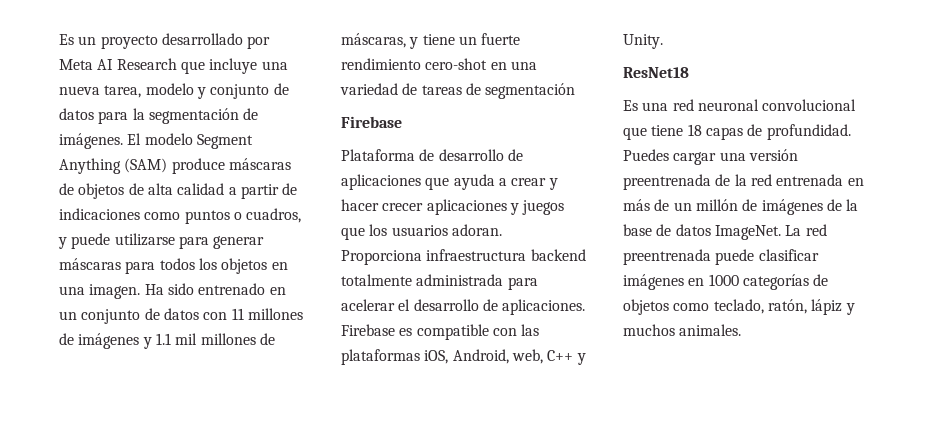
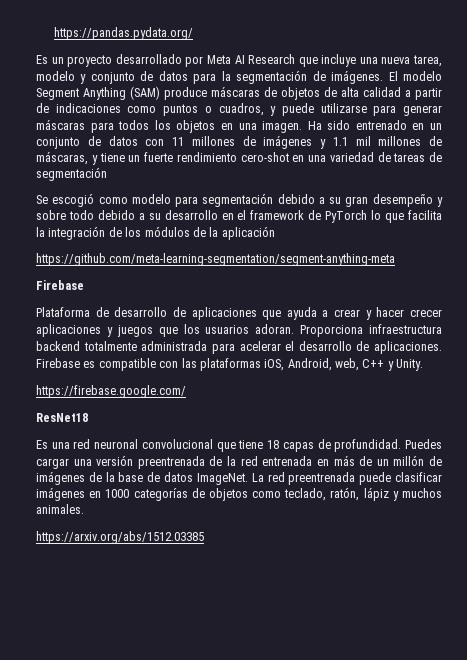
+ https://pandas.pydata.org/
+ Se escogió como modelo para segmentación debido a su gran desempeño y sobre todo debido a su desarrollo en el framework de PyTorch lo que facilita la integración de los módulos de la aplicación
+ https://github.com/meta-learning-segmentation/segment-anything-meta
+ https://firebase.google.com/
+ https://arxiv.org/abs/1512.03385

